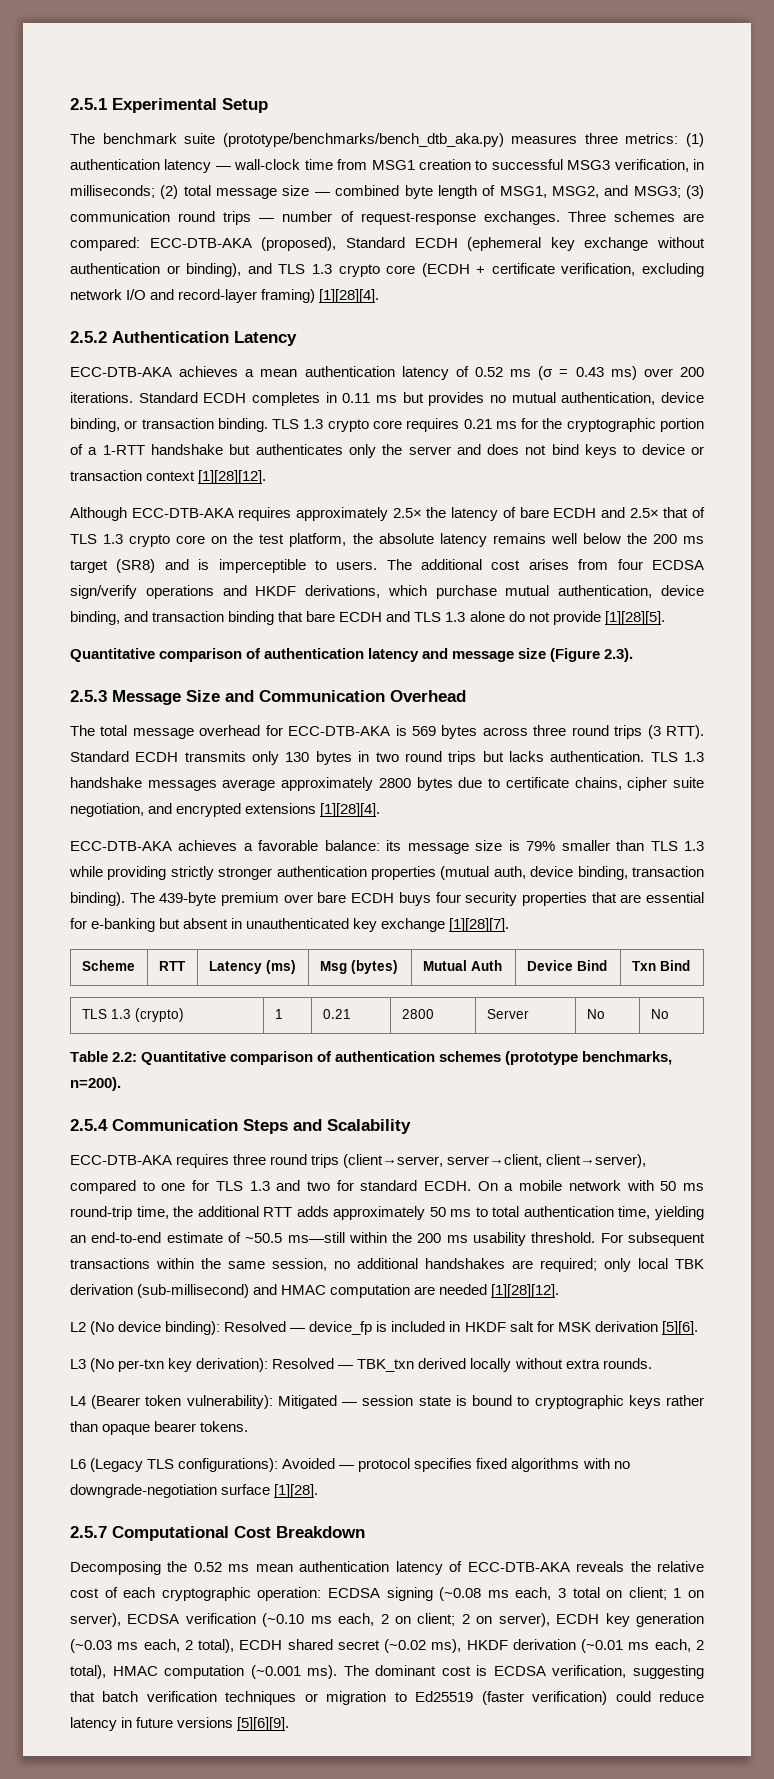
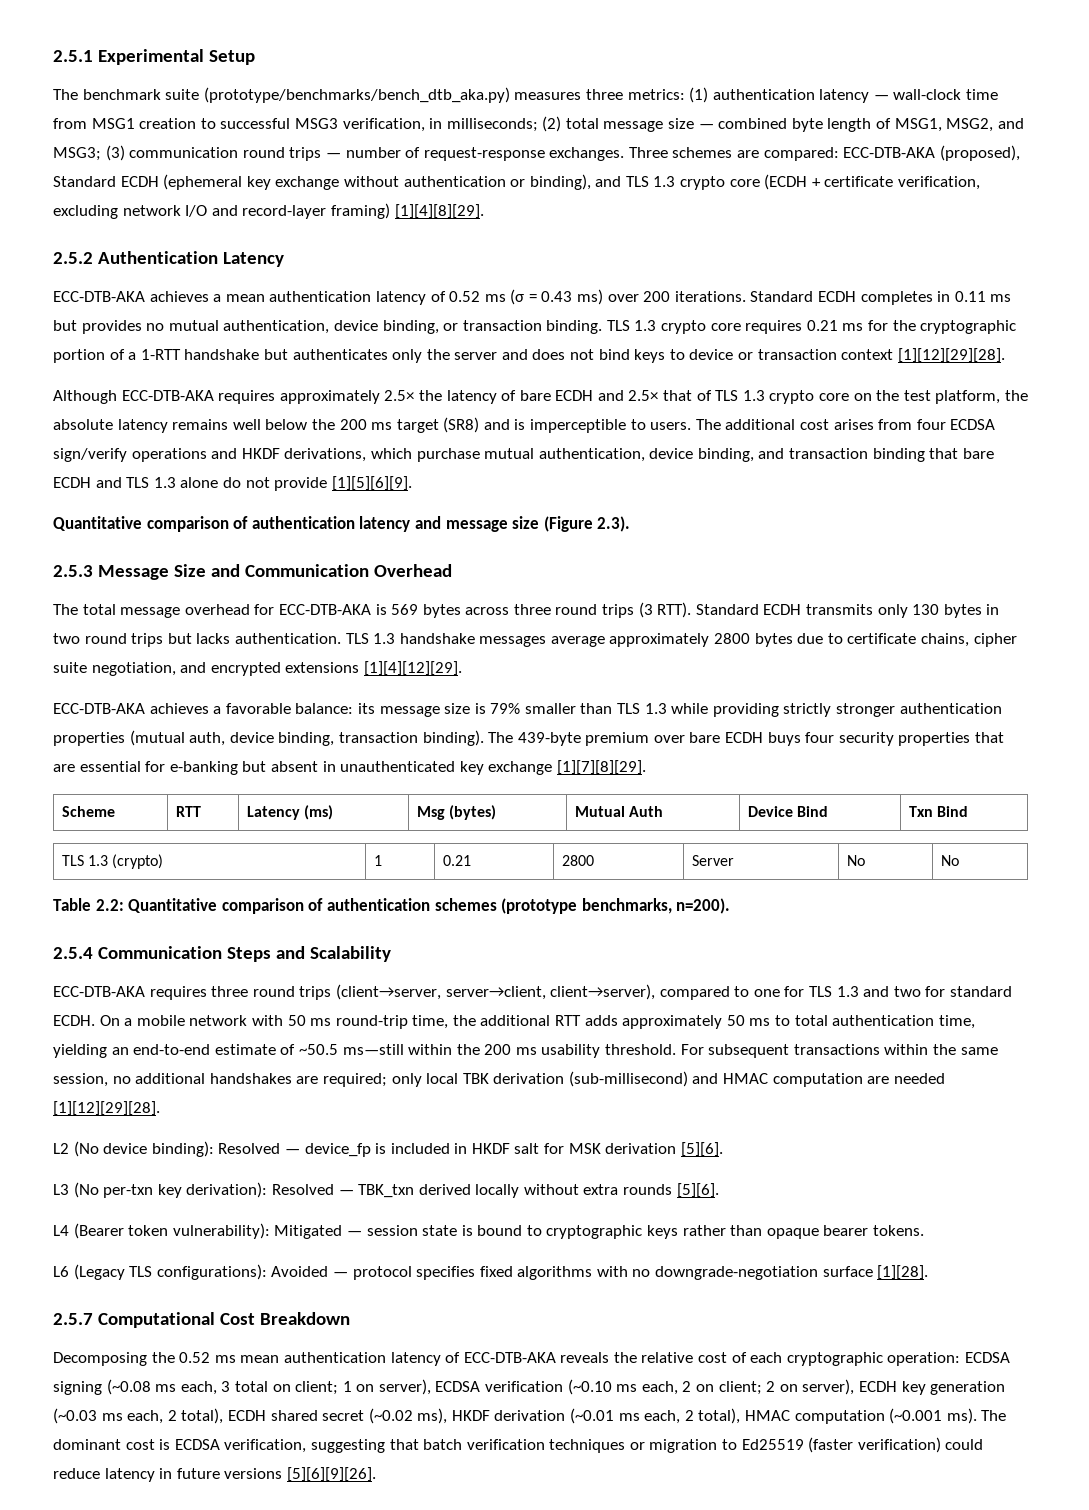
- Three schemes are compared: ECC-DTB-AKA (proposed), Standard ECDH (ephemeral key exchange without authentication or binding), and TLS 1.3 crypto core (ECDH + certificate verification, excluding network I/O and record-layer framing) [1][28][4].
+ Three schemes are compared: ECC-DTB-AKA (proposed), Standard ECDH (ephemeral key exchange without authentication or binding), and TLS 1.3 crypto core (ECDH + certificate verification, excluding network I/O and record-layer framing) [1][4][8][29].
- TLS 1.3 crypto core requires 0.21 ms for the cryptographic portion of a 1-RTT handshake but authenticates only the server and does not bind keys to device or transaction context [1][28][12].
+ TLS 1.3 crypto core requires 0.21 ms for the cryptographic portion of a 1-RTT handshake but authenticates only the server and does not bind keys to device or transaction context [1][12][29][28].
- The additional cost arises from four ECDSA sign/verify operations and HKDF derivations, which purchase mutual authentication, device binding, and transaction binding that bare ECDH and TLS 1.3 alone do not provide [1][28][5].
+ The additional cost arises from four ECDSA sign/verify operations and HKDF derivations, which purchase mutual authentication, device binding, and transaction binding that bare ECDH and TLS 1.3 alone do not provide [1][5][6][9].
- TLS 1.3 handshake messages average approximately 2800 bytes due to certificate chains, cipher suite negotiation, and encrypted extensions [1][28][4].
+ TLS 1.3 handshake messages average approximately 2800 bytes due to certificate chains, cipher suite negotiation, and encrypted extensions [1][4][12][29].
- The 439-byte premium over bare ECDH buys four security properties that are essential for e-banking but absent in unauthenticated key exchange [1][28][7].
+ The 439-byte premium over bare ECDH buys four security properties that are essential for e-banking but absent in unauthenticated key exchange [1][7][8][29].
- For subsequent transactions within the same session, no additional handshakes are required; only local TBK derivation (sub-millisecond) and HMAC computation are needed [1][28][12].
+ For subsequent transactions within the same session, no additional handshakes are required; only local TBK derivation (sub-millisecond) and HMAC computation are needed [1][12][29][28].
- L3 (No per-txn key derivation): Resolved — TBK_txn derived locally without extra rounds.
+ L3 (No per-txn key derivation): Resolved — TBK_txn derived locally without extra rounds [5][6].
- The dominant cost is ECDSA verification, suggesting that batch verification techniques or migration to Ed25519 (faster verification) could reduce latency in future versions [5][6][9].
+ The dominant cost is ECDSA verification, suggesting that batch verification techniques or migration to Ed25519 (faster verification) could reduce latency in future versions [5][6][9][26].

